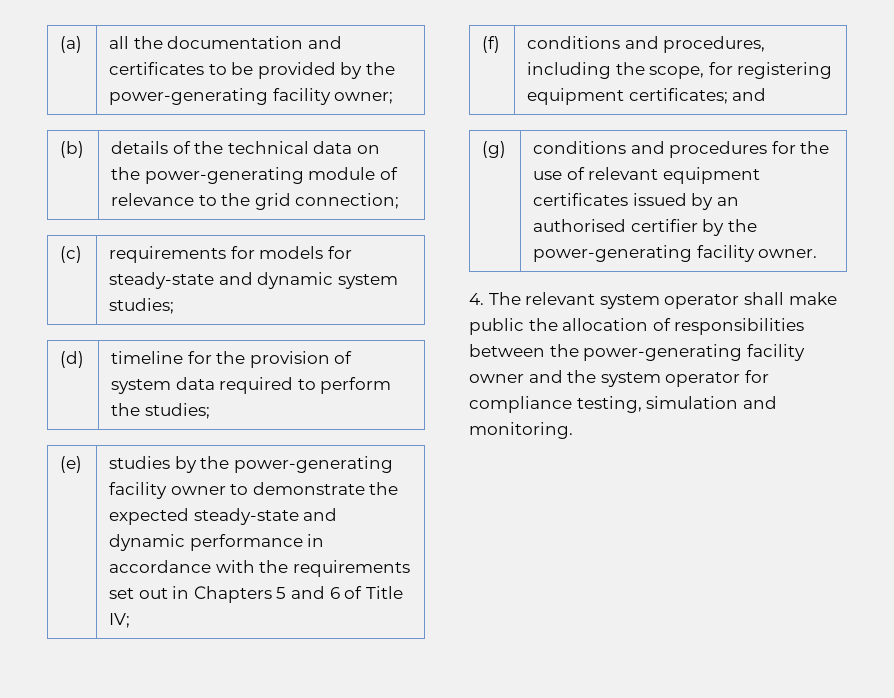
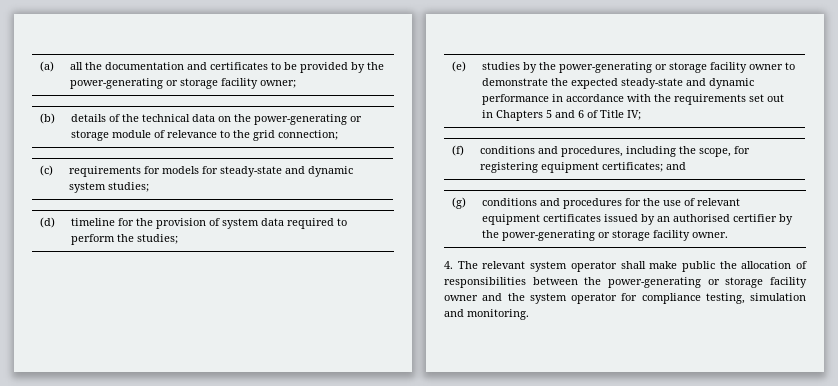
- (a) | all the documentation and certificates to be provided by the power-generating facility owner;
+ (a) | all the documentation and certificates to be provided by the power-generating or storage facility owner;
- (b) | details of the technical data on the power-generating module of relevance to the grid connection;
+ (b) | details of the technical data on the power-generating or storage module of relevance to the grid connection;
- (e) | studies by the power-generating facility owner to demonstrate the expected steady-state and dynamic performance in accordance with the requirements set out in Chapters 5 and 6 of Title IV;
+ (e) | studies by the power-generating or storage facility owner to demonstrate the expected steady-state and dynamic performance in accordance with the requirements set out in Chapters 5 and 6 of Title IV;
- (g) | conditions and procedures for the use of relevant equipment certificates issued by an authorised certifier by the power-generating facility owner.
+ (g) | conditions and procedures for the use of relevant equipment certificates issued by an authorised certifier by the power-generating or storage facility owner.
- 4. The relevant system operator shall make public the allocation of responsibilities between the power-generating facility owner and the system operator for compliance testing, simulation and monitoring.
+ 4. The relevant system operator shall make public the allocation of responsibilities between the power-generating or storage facility owner and the system operator for compliance testing, simulation and monitoring.

